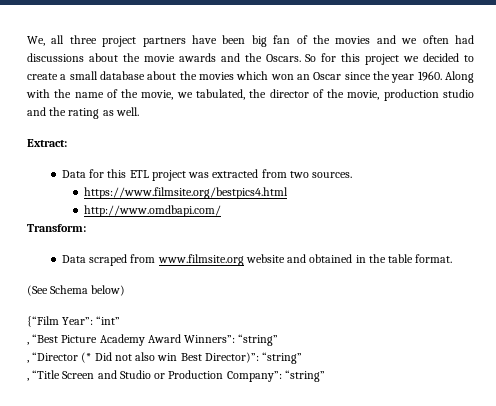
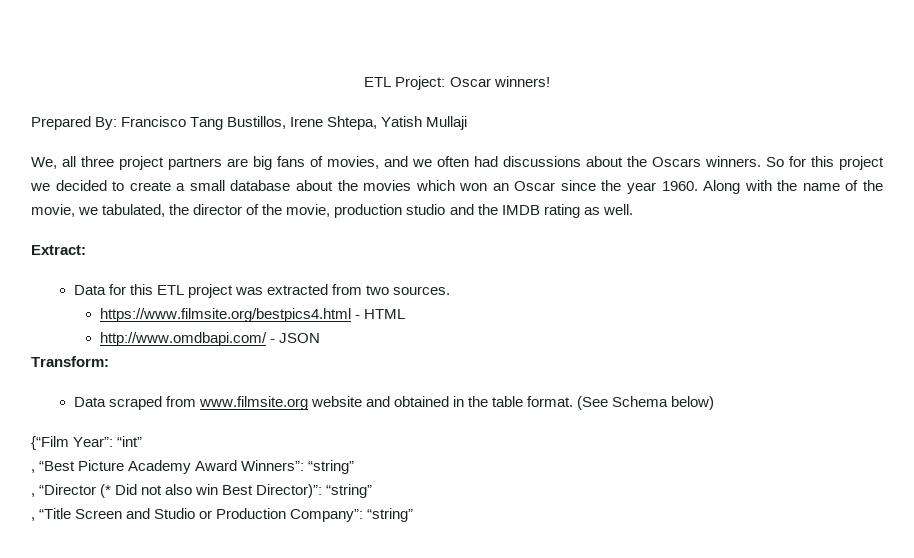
+ ETL Project: Oscar winners!
+ Prepared By: Francisco Tang Bustillos, Irene Shtepa, Yatish Mullaji
- We, all three project partners have been big fan of the movies and we often had discussions about the movie awards and the Oscars.
+ We, all three project partners are big fans of movies, and we often had discussions about the Oscars winners.
- Along with the name of the movie, we tabulated, the director of the movie, production studio and the rating as well.
+ Along with the name of the movie, we tabulated, the director of the movie, production studio and the IMDB rating as well.
- https://www.filmsite.org/bestpics4.html
+ https://www.filmsite.org/bestpics4.html - HTML
- http://www.omdbapi.com/
+ http://www.omdbapi.com/ - JSON
- Data scraped from www.filmsite.org website and obtained in the table format.
- (See Schema below)
+ Data scraped from www.filmsite.org website and obtained in the table format. (See Schema below)

